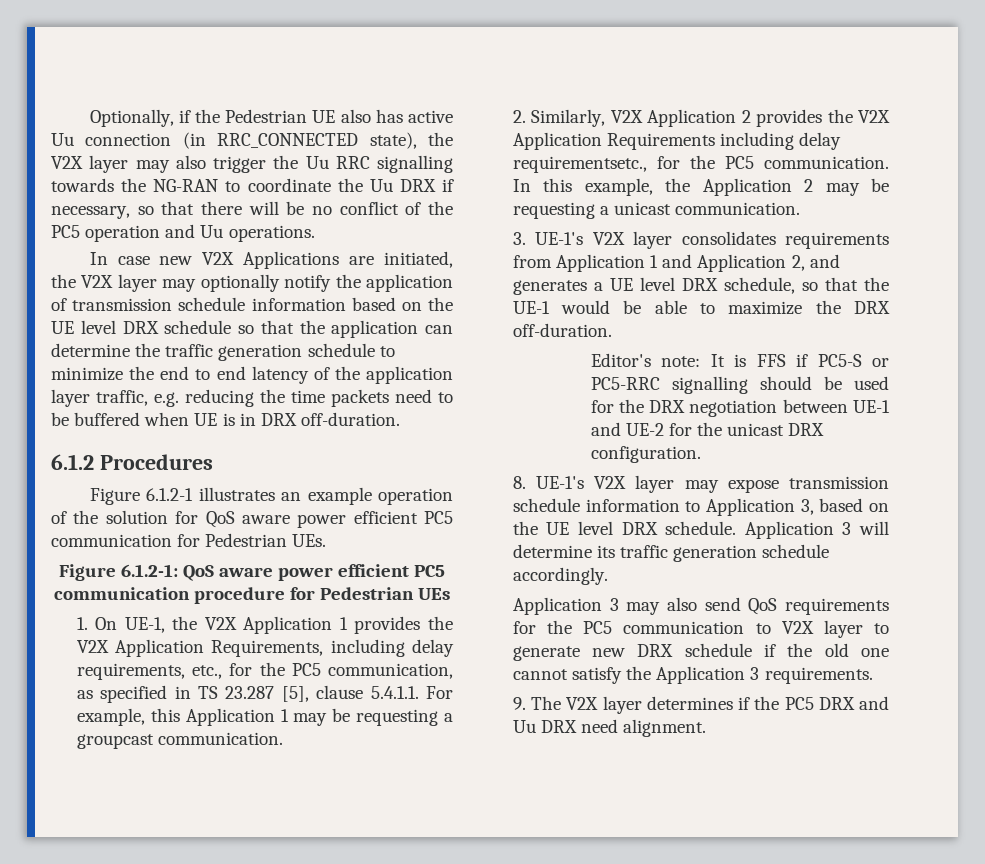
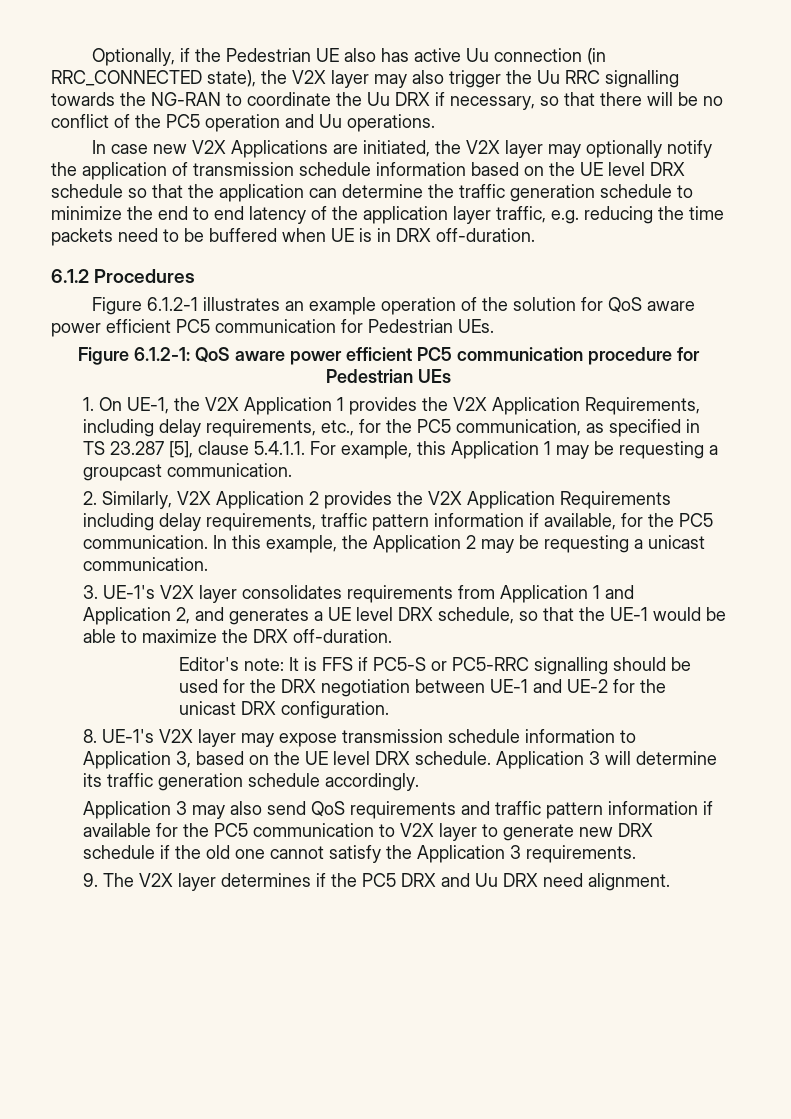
- 2. Similarly, V2X Application 2 provides the V2X Application Requirements including delay requirementsetc., for the PC5 communication.
+ 2. Similarly, V2X Application 2 provides the V2X Application Requirements including delay requirements, traffic pattern information if available, for the PC5 communication.
- Application 3 may also send QoS requirements for the PC5 communication to V2X layer to generate new DRX schedule if the old one cannot satisfy the Application 3 requirements.
+ Application 3 may also send QoS requirements and traffic pattern information if available for the PC5 communication to V2X layer to generate new DRX schedule if the old one cannot satisfy the Application 3 requirements.

